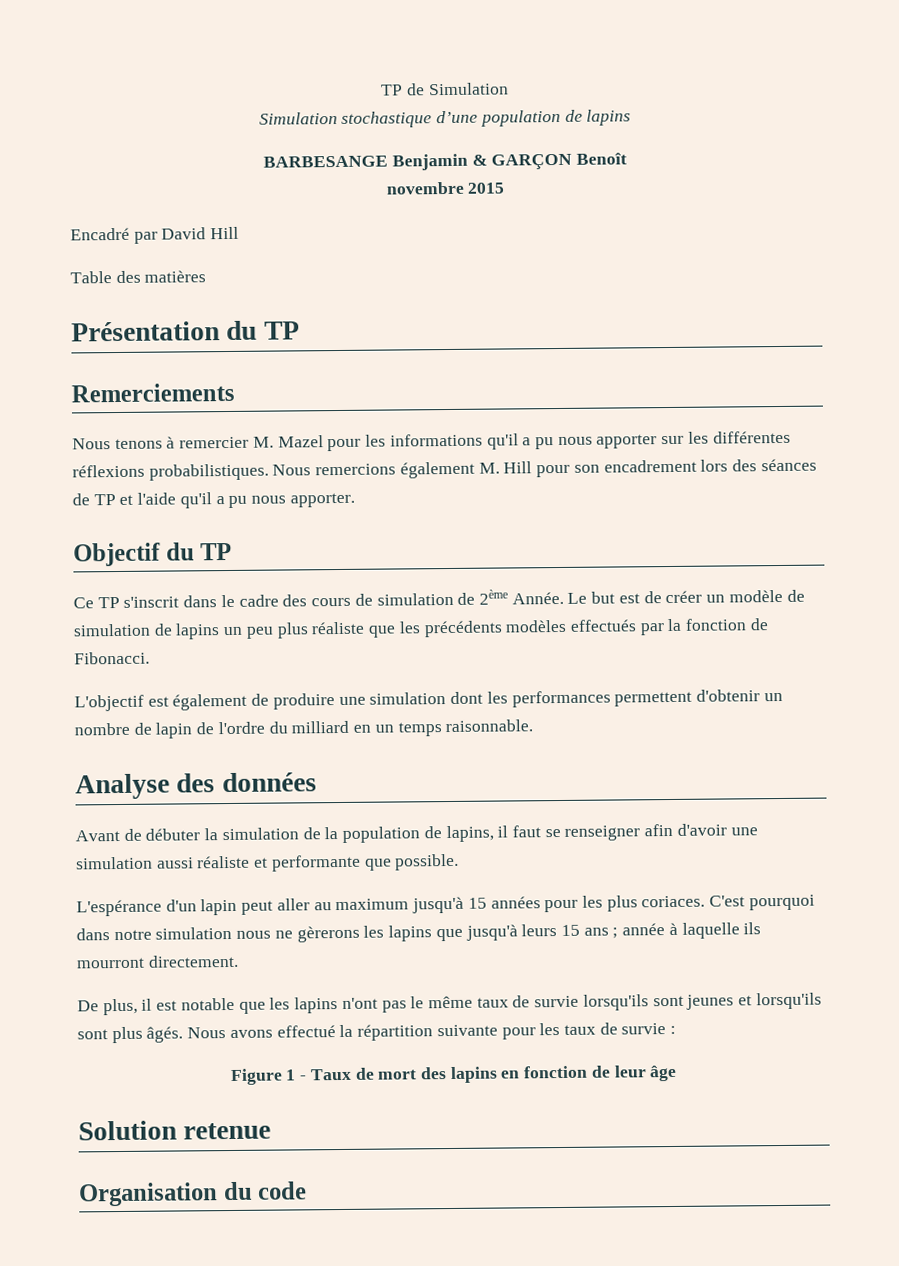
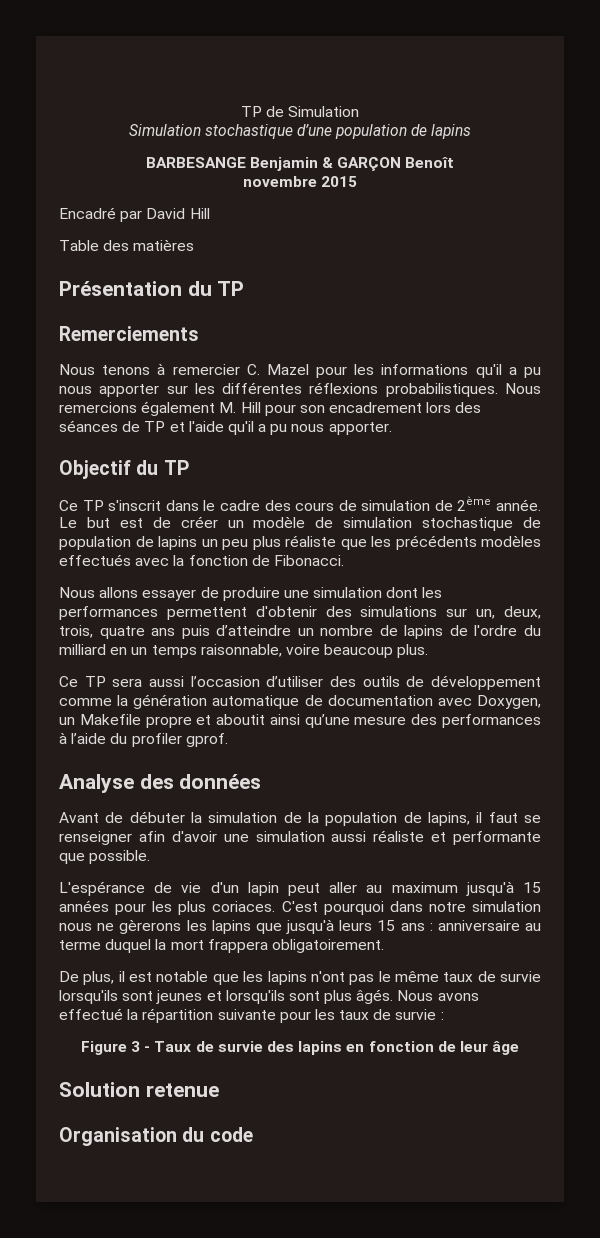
- Nous tenons à remercier M. Mazel pour les informations qu'il a pu nous apporter sur les différentes réflexions probabilistiques.
+ Nous tenons à remercier C. Mazel pour les informations qu'il a pu nous apporter sur les différentes réflexions probabilistiques.
- Ce TP s'inscrit dans le cadre des cours de simulation de 2ème Année.
+ Ce TP s'inscrit dans le cadre des cours de simulation de 2ème année.
- Le but est de créer un modèle de simulation de lapins un peu plus réaliste que les précédents modèles effectués par la fonction de Fibonacci.
+ Le but est de créer un modèle de simulation stochastique de population de lapins un peu plus réaliste que les précédents modèles effectués avec la fonction de Fibonacci.
- L'objectif est également de produire une simulation dont les performances permettent d'obtenir un nombre de lapin de l'ordre du milliard en un temps raisonnable.
+ Nous allons essayer de produire une simulation dont les performances permettent d'obtenir des simulations sur un, deux, trois, quatre ans puis d’atteindre un nombre de lapins de l'ordre du milliard en un temps raisonnable, voire beaucoup plus.
+ Ce TP sera aussi l’occasion d’utiliser des outils de développement comme la génération automatique de documentation avec Doxygen, un Makefile propre et aboutit ainsi qu’une mesure des performances à l’aide du profiler gprof.
- L'espérance d'un lapin peut aller au maximum jusqu'à 15 années pour les plus coriaces.
+ L'espérance de vie d'un lapin peut aller au maximum jusqu'à 15 années pour les plus coriaces.
- C'est pourquoi dans notre simulation nous ne gèrerons les lapins que jusqu'à leurs 15 ans ; année à laquelle ils mourront directement.
+ C'est pourquoi dans notre simulation nous ne gèrerons les lapins que jusqu'à leurs 15 ans : anniversaire au terme duquel la mort frappera obligatoirement.
- Figure 1 - Taux de mort des lapins en fonction de leur âge
+ Figure 3 - Taux de survie des lapins en fonction de leur âge

